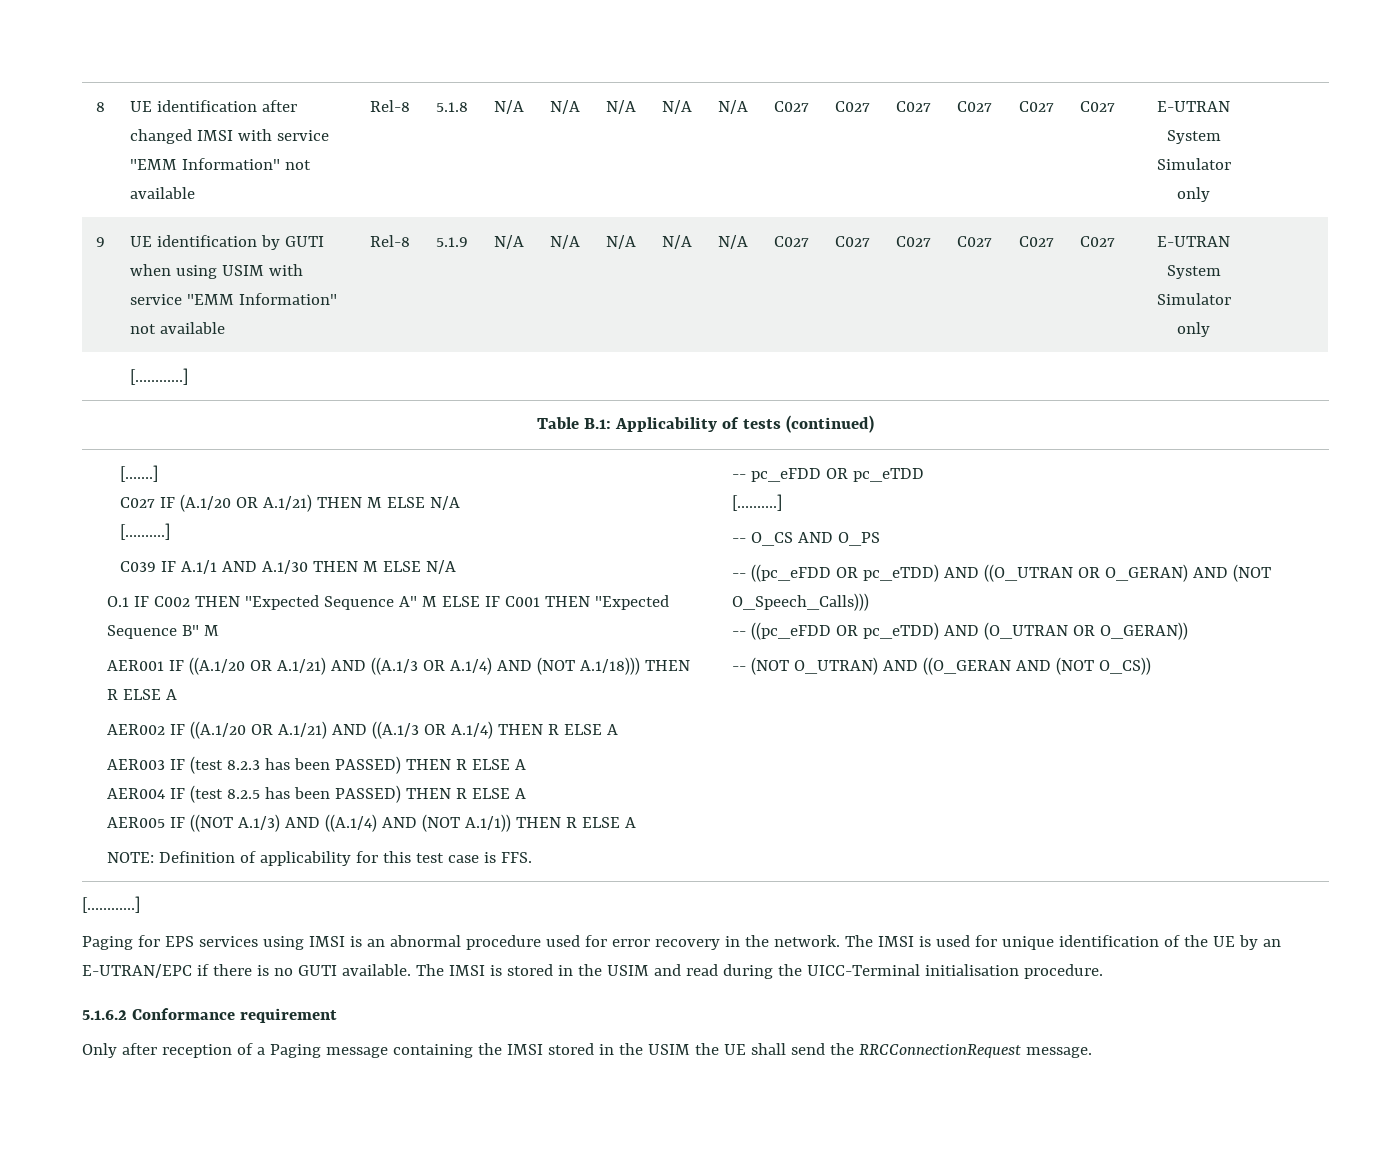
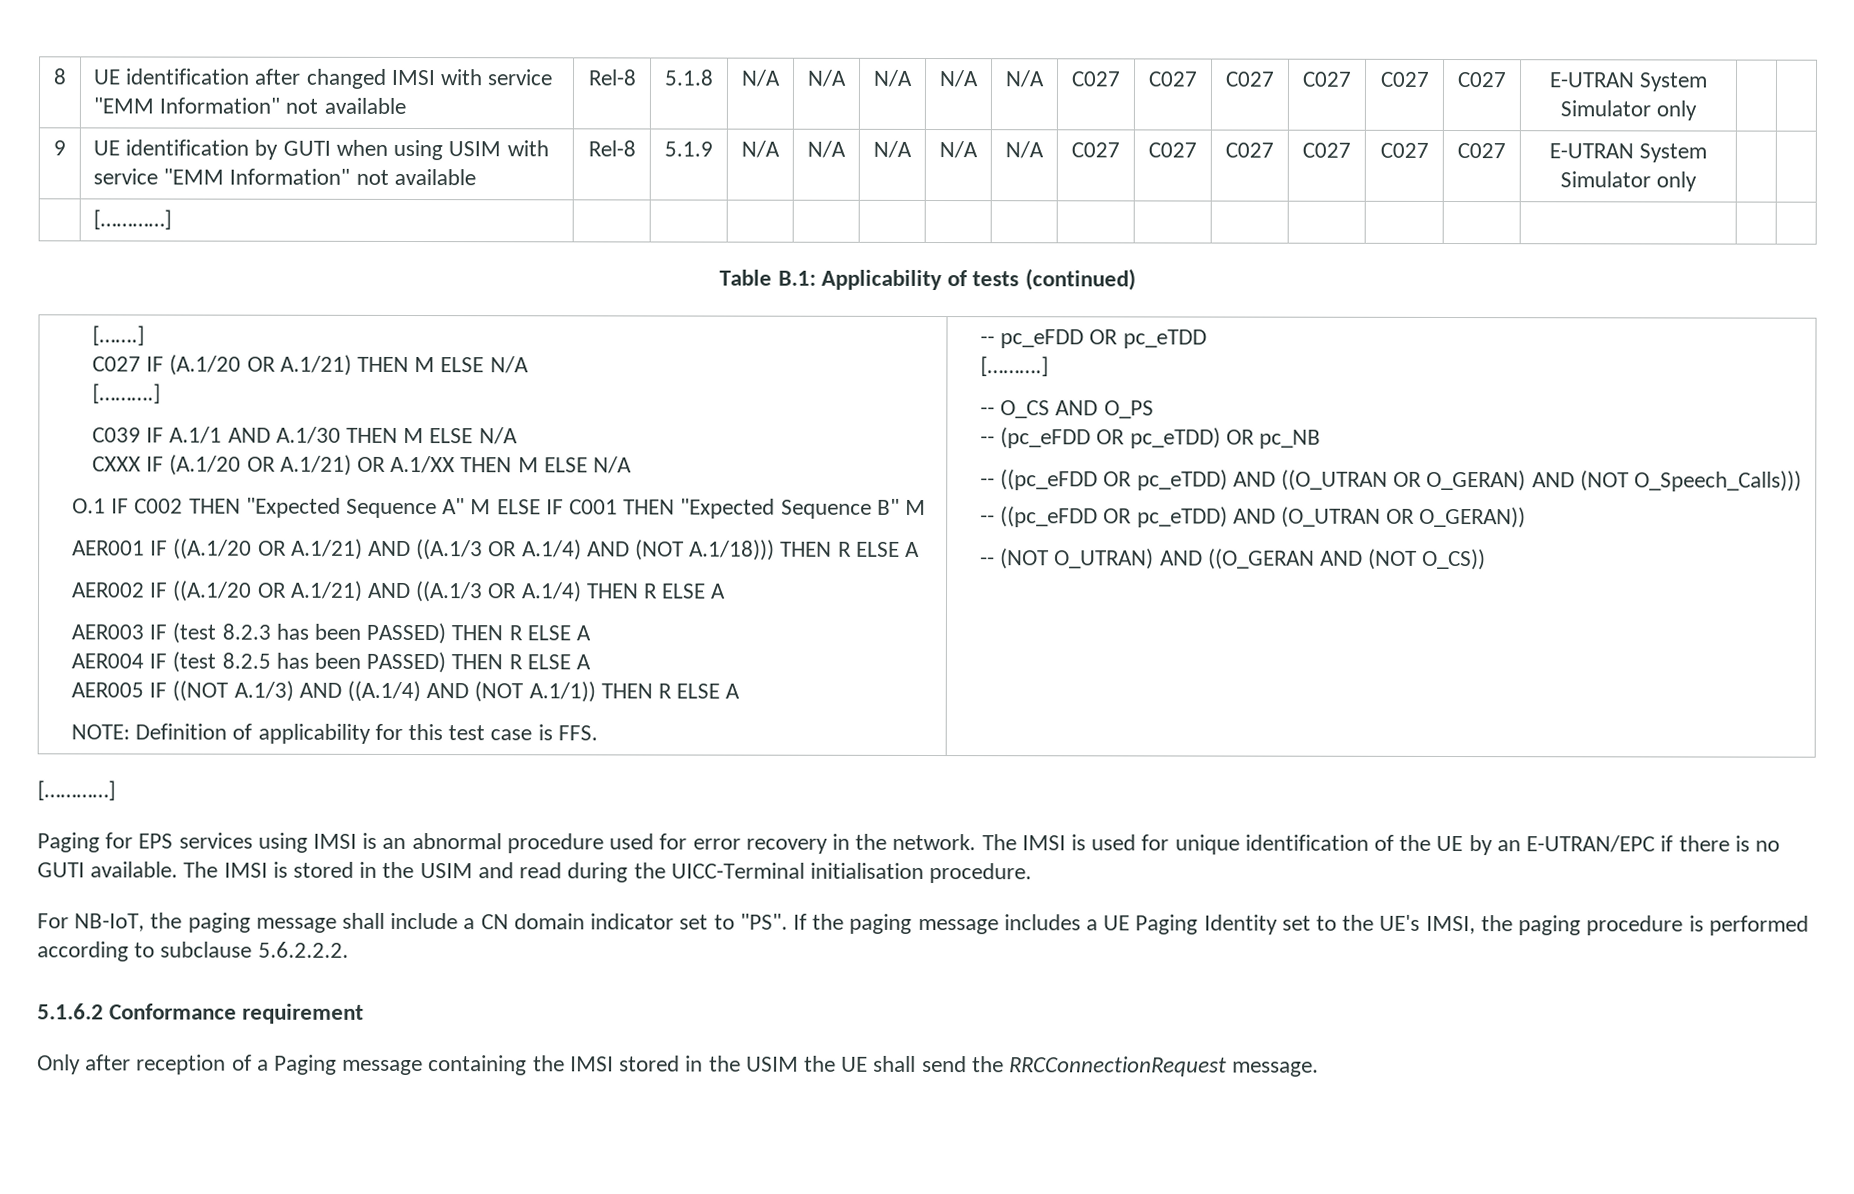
+ CXXX IF (A.1/20 OR A.1/21) OR A.1/XX THEN M ELSE N/A
+ -- (pc_eFDD OR pc_eTDD) OR pc_NB
+ For NB-IoT, the paging message shall include a CN domain indicator set to "PS". If the paging message includes a UE Paging Identity set to the UE's IMSI, the paging procedure is performed according to subclause 5.6.2.2.2.

